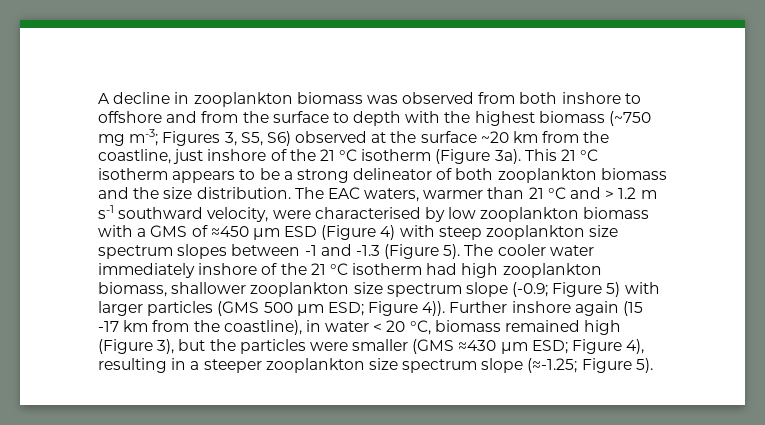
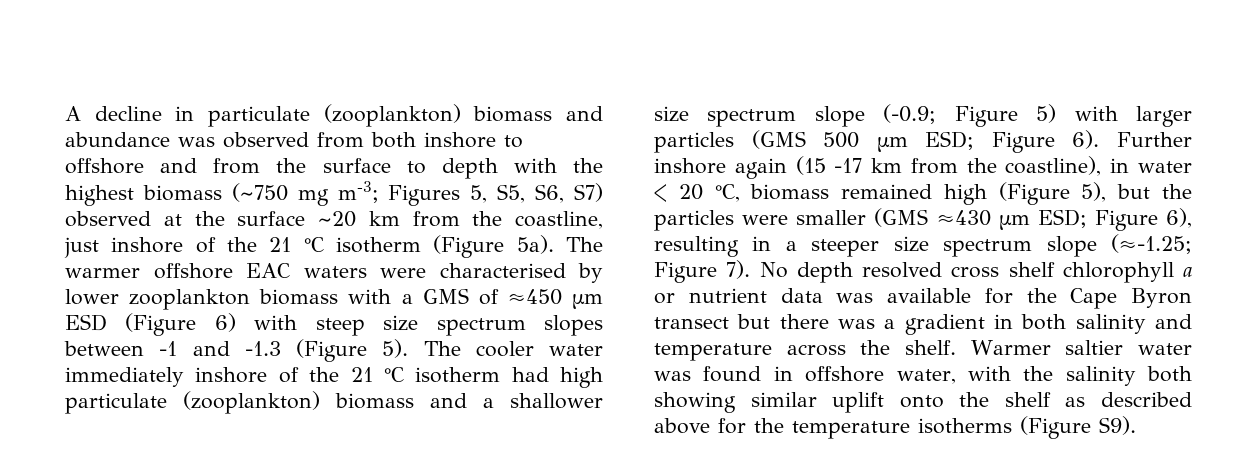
- A decline in zooplankton biomass was observed from both inshore to offshore and from the surface to depth with the highest biomass (~750 mg m-3;
+ A decline in particulate (zooplankton) biomass and abundance was observed from both inshore to offshore and from the surface to depth with the highest biomass (~750 mg m-3;
- Figures 3, S5, S6) observed at the surface ~20 km from the coastline, just inshore of the 21 °C isotherm (Figure 3a). This 21 °C isotherm appears to be a strong delineator of both zooplankton biomass and the size distribution. The EAC waters, warmer than 21 °C and > 1.2 m s-1 southward velocity, were characterised by low zooplankton biomass with a GMS of ≈450 µm ESD (Figure 4) with steep zooplankton size spectrum slopes between -1 and -1.3 (Figure 5).
+ Figures 5, S5, S6, S7) observed at the surface ~20 km from the coastline, just inshore of the 21 °C isotherm (Figure 5a). The warmer offshore EAC waters were characterised by lower zooplankton biomass with a GMS of ≈450 µm ESD (Figure 6) with steep size spectrum slopes between -1 and -1.3 (Figure 5).
- The cooler water immediately inshore of the 21 °C isotherm had high zooplankton biomass, shallower zooplankton size spectrum slope (-0.9; Figure 5) with larger particles (GMS 500 µm ESD; Figure 4)).
+ The cooler water immediately inshore of the 21 °C isotherm had high particulate (zooplankton) biomass and a shallower size spectrum slope (-0.9; Figure 5) with larger particles (GMS 500 µm ESD; Figure 6).
- Further inshore again (15 -17 km from the coastline), in water < 20 °C, biomass remained high (Figure 3), but the particles were smaller (GMS ≈430 µm ESD; Figure 4), resulting in a steeper zooplankton size spectrum slope (≈-1.25; Figure 5).
+ Further inshore again (15 -17 km from the coastline), in water < 20 °C, biomass remained high (Figure 5), but the particles were smaller (GMS ≈430 µm ESD; Figure 6), resulting in a steeper size spectrum slope (≈-1.25; Figure 7). No depth resolved cross shelf chlorophyll a or nutrient data was available for the Cape Byron transect but there was a gradient in both salinity and temperature across the shelf. Warmer saltier water was found in offshore water, with the salinity both showing similar uplift onto the shelf as described above for the temperature isotherms (Figure S9).

